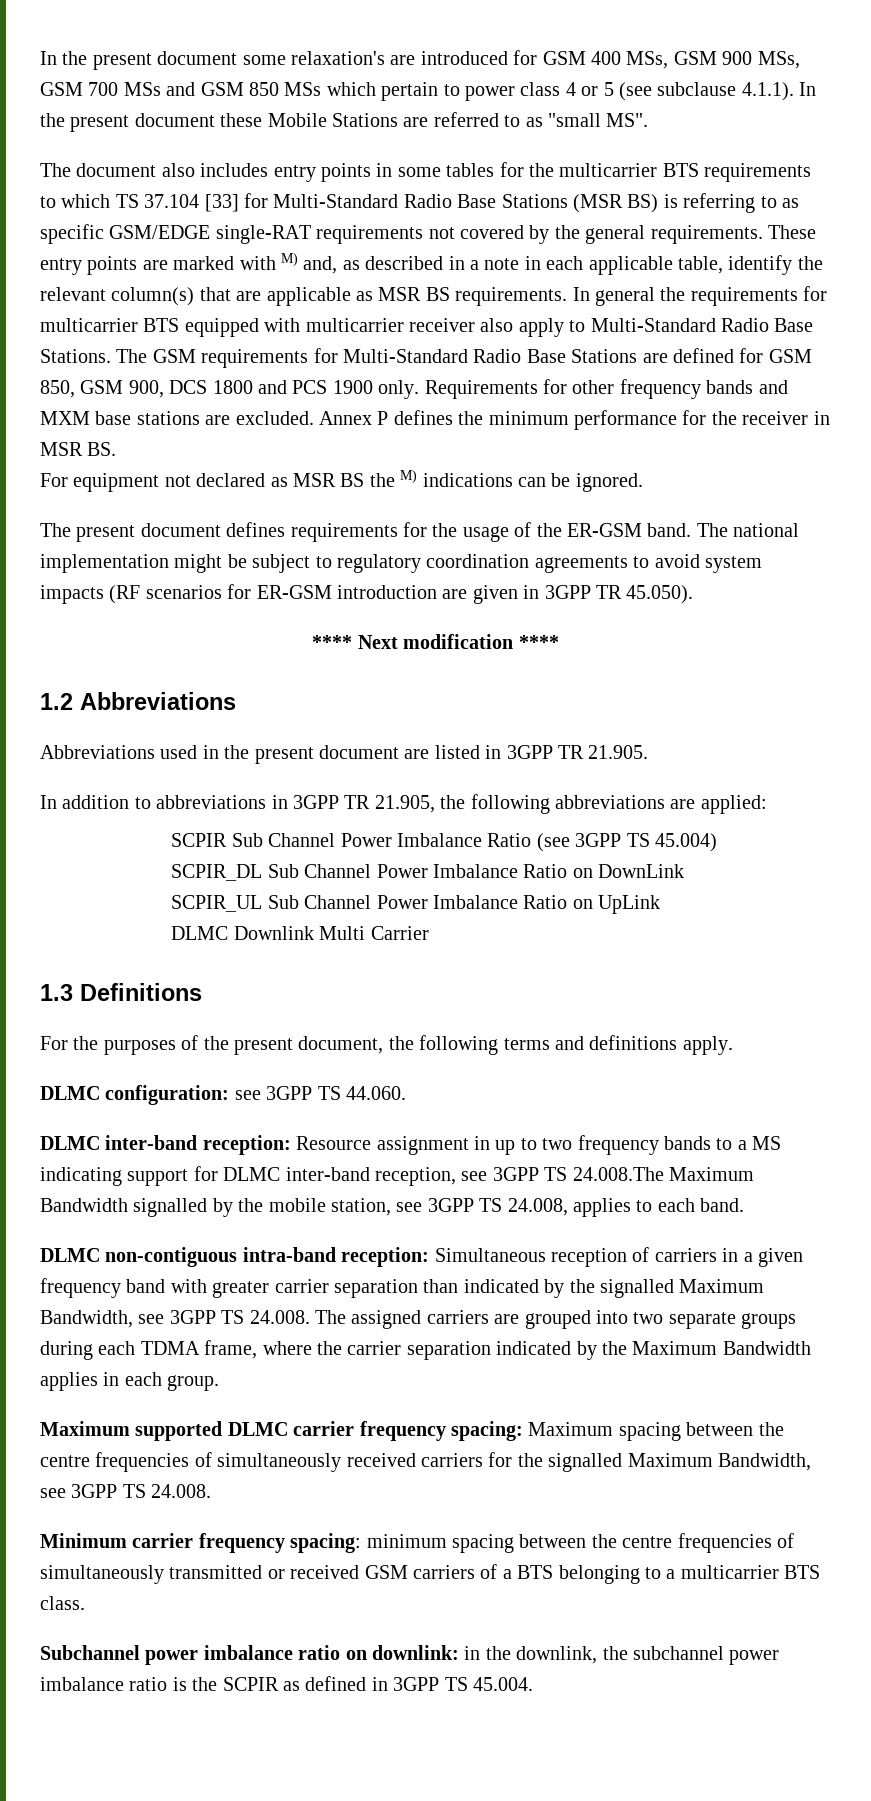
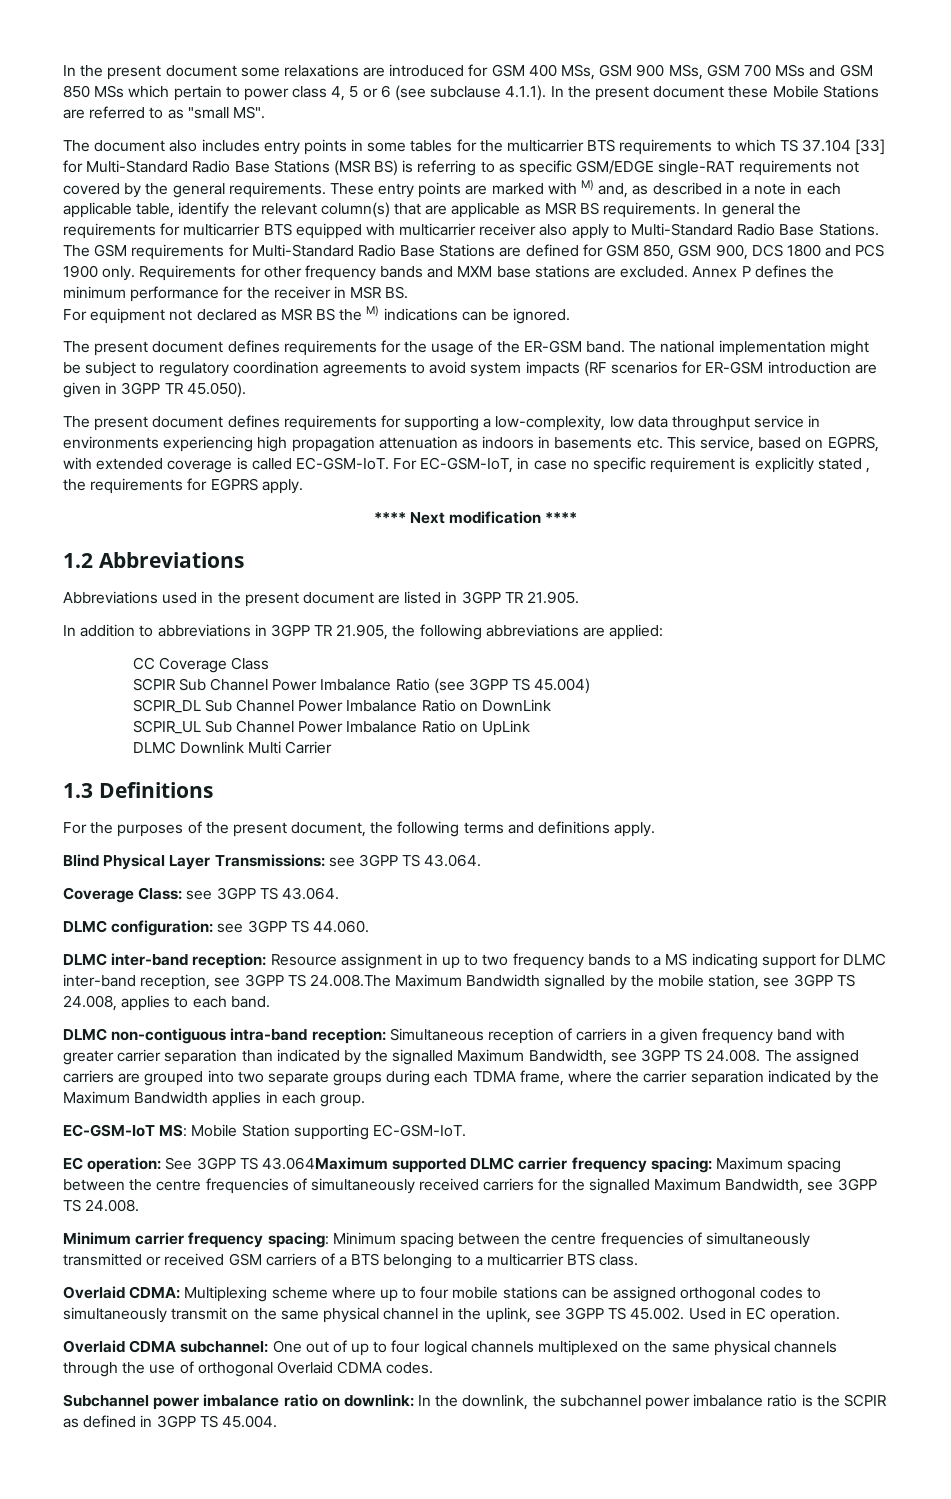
- In the present document some relaxation's are introduced for GSM 400 MSs, GSM 900 MSs, GSM 700 MSs and GSM 850 MSs which pertain to power class 4 or 5 (see subclause 4.1.1). In the present document these Mobile Stations are referred to as "small MS".
+ In the present document some relaxations are introduced for GSM 400 MSs, GSM 900 MSs, GSM 700 MSs and GSM 850 MSs which pertain to power class 4, 5 or 6 (see subclause 4.1.1). In the present document these Mobile Stations are referred to as "small MS".
+ The present document defines requirements for supporting a low-complexity, low data throughput service in environments experiencing high propagation attenuation as indoors in basements etc. This service, based on EGPRS, with extended coverage is called EC-GSM-IoT. For EC-GSM-IoT, in case no specific requirement is explicitly stated , the requirements for EGPRS apply.
+ CC Coverage Class
+ Blind Physical Layer Transmissions: see 3GPP TS 43.064.
+ Coverage Class: see 3GPP TS 43.064.
- Maximum supported DLMC carrier frequency spacing: Maximum spacing between the centre frequencies of simultaneously received carriers for the signalled Maximum Bandwidth, see 3GPP TS 24.008.
+ EC-GSM-IoT MS: Mobile Station supporting EC-GSM-IoT.
+ EC operation: See 3GPP TS 43.064Maximum supported DLMC carrier frequency spacing: Maximum spacing between the centre frequencies of simultaneously received carriers for the signalled Maximum Bandwidth, see 3GPP TS 24.008.
- Minimum carrier frequency spacing: minimum spacing between the centre frequencies of simultaneously transmitted or received GSM carriers of a BTS belonging to a multicarrier BTS class.
+ Minimum carrier frequency spacing: Minimum spacing between the centre frequencies of simultaneously transmitted or received GSM carriers of a BTS belonging to a multicarrier BTS class.
+ Overlaid CDMA: Multiplexing scheme where up to four mobile stations can be assigned orthogonal codes to simultaneously transmit on the same physical channel in the uplink, see 3GPP TS 45.002. Used in EC operation.
+ Overlaid CDMA subchannel: One out of up to four logical channels multiplexed on the same physical channels through the use of orthogonal Overlaid CDMA codes.
- Subchannel power imbalance ratio on downlink: in the downlink, the subchannel power imbalance ratio is the SCPIR as defined in 3GPP TS 45.004.
+ Subchannel power imbalance ratio on downlink: In the downlink, the subchannel power imbalance ratio is the SCPIR as defined in 3GPP TS 45.004.

